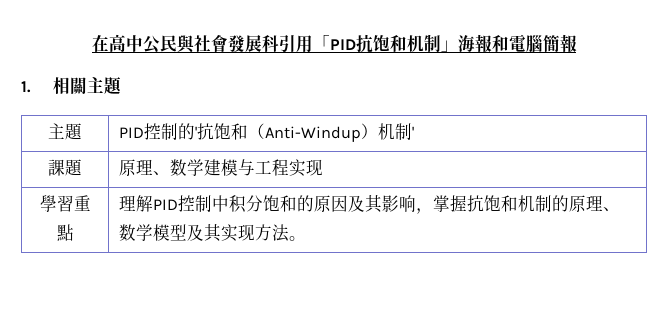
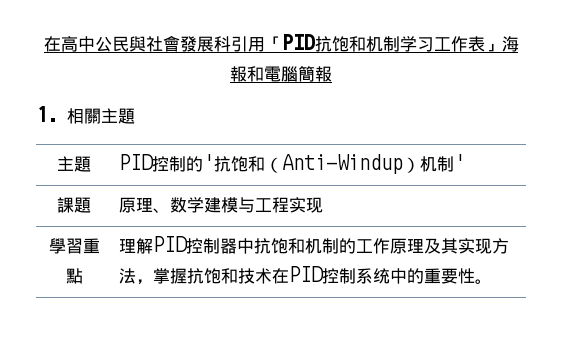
- 在高中公民與社會發展科引用「PID抗饱和机制」海報和電腦簡報
+ 在高中公民與社會發展科引用「PID抗饱和机制学习工作表」海報和電腦簡報
- 學習重點 | 理解PID控制中积分饱和的原因及其影响，掌握抗饱和机制的原理、数学模型及其实现方法。
+ 學習重點 | 理解PID控制器中抗饱和机制的工作原理及其实现方法，掌握抗饱和技术在PID控制系统中的重要性。

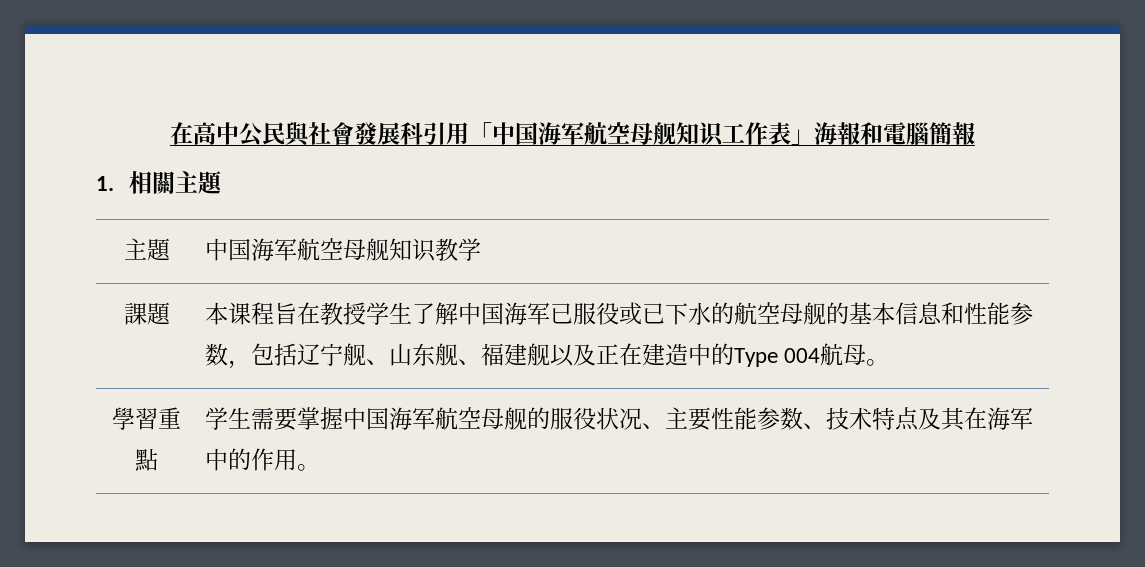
- 在高中公民與社會發展科引用「PID抗饱和机制学习工作表」海報和電腦簡報
+ 在高中公民與社會發展科引用「中国海军航空母舰知识工作表」海報和電腦簡報
- 主題 | PID控制的'抗饱和（Anti-Windup）机制'
- 課題 | 原理、数学建模与工程实现
- 學習重點 | 理解PID控制器中抗饱和机制的工作原理及其实现方法，掌握抗饱和技术在PID控制系统中的重要性。
+ 主題 | 中国海军航空母舰知识教学
+ 課題 | 本课程旨在教授学生了解中国海军已服役或已下水的航空母舰的基本信息和性能参数，包括辽宁舰、山东舰、福建舰以及正在建造中的Type 004航母。
+ 學習重點 | 学生需要掌握中国海军航空母舰的服役状况、主要性能参数、技术特点及其在海军中的作用。

